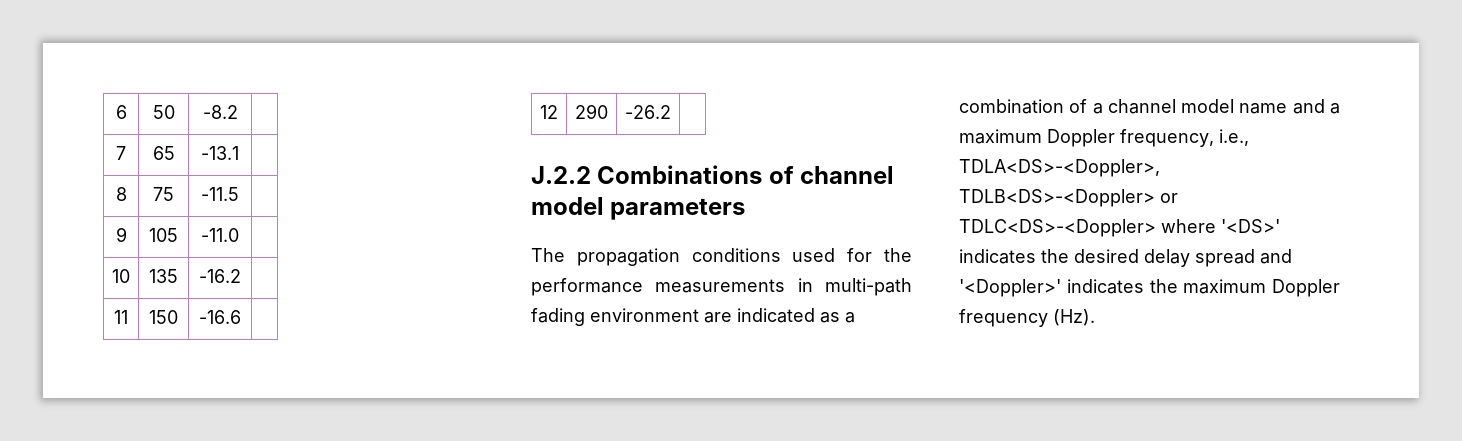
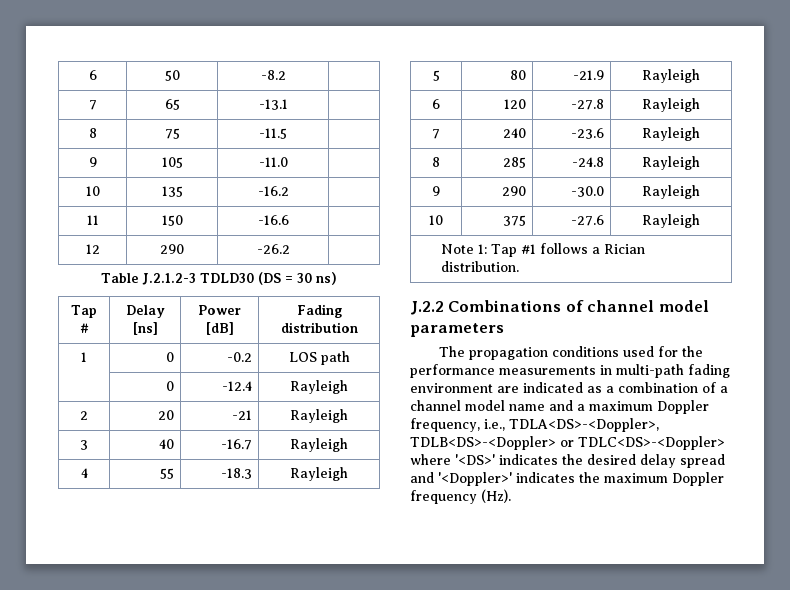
+ Table J.2.1.2-3 TDLD30 (DS = 30 ns)
+ Tap # | Delay [ns] | Power [dB] | Fading distribution
+ 1 | 0 | -0.2 | LOS path
+ | 0 | -12.4 | Rayleigh
+ 2 | 20 | -21 | Rayleigh
+ 3 | 40 | -16.7 | Rayleigh
+ 4 | 55 | -18.3 | Rayleigh
+ 5 | 80 | -21.9 | Rayleigh
+ 6 | 120 | -27.8 | Rayleigh
+ 7 | 240 | -23.6 | Rayleigh
+ 8 | 285 | -24.8 | Rayleigh
+ 9 | 290 | -30.0 | Rayleigh
+ 10 | 375 | -27.6 | Rayleigh
+ Note 1: Tap #1 follows a Rician distribution.

